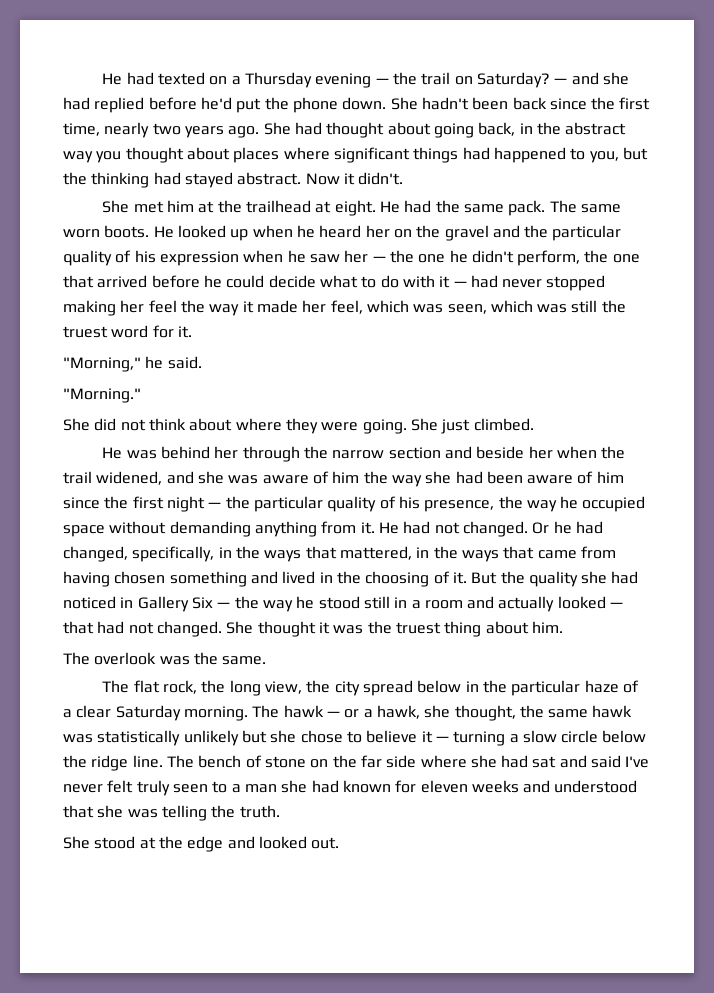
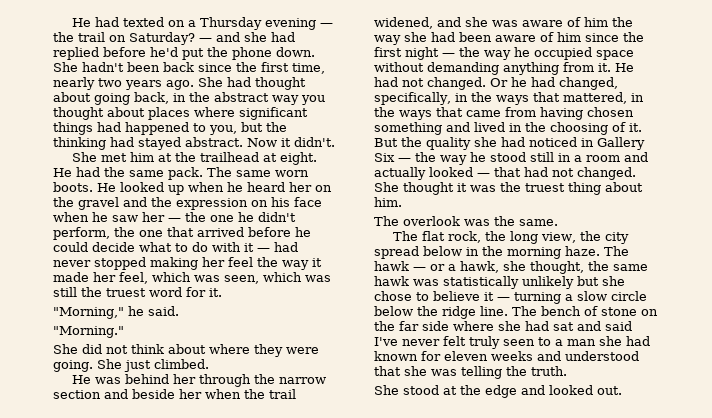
- He looked up when he heard her on the gravel and the particular quality of his expression when he saw her — the one he didn't perform, the one that arrived before he could decide what to do with it — had never stopped making her feel the way it made her feel, which was seen, which was still the truest word for it.
+ He looked up when he heard her on the gravel and the expression on his face when he saw her — the one he didn't perform, the one that arrived before he could decide what to do with it — had never stopped making her feel the way it made her feel, which was seen, which was still the truest word for it.
- He was behind her through the narrow section and beside her when the trail widened, and she was aware of him the way she had been aware of him since the first night — the particular quality of his presence, the way he occupied space without demanding anything from it.
+ He was behind her through the narrow section and beside her when the trail widened, and she was aware of him the way she had been aware of him since the first night — the way he occupied space without demanding anything from it.
- The flat rock, the long view, the city spread below in the particular haze of a clear Saturday morning.
+ The flat rock, the long view, the city spread below in the morning haze.

